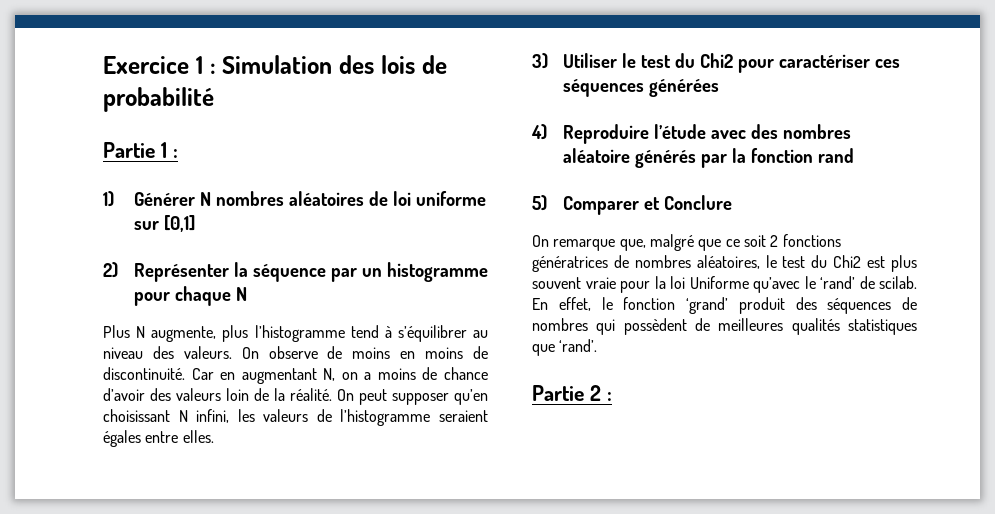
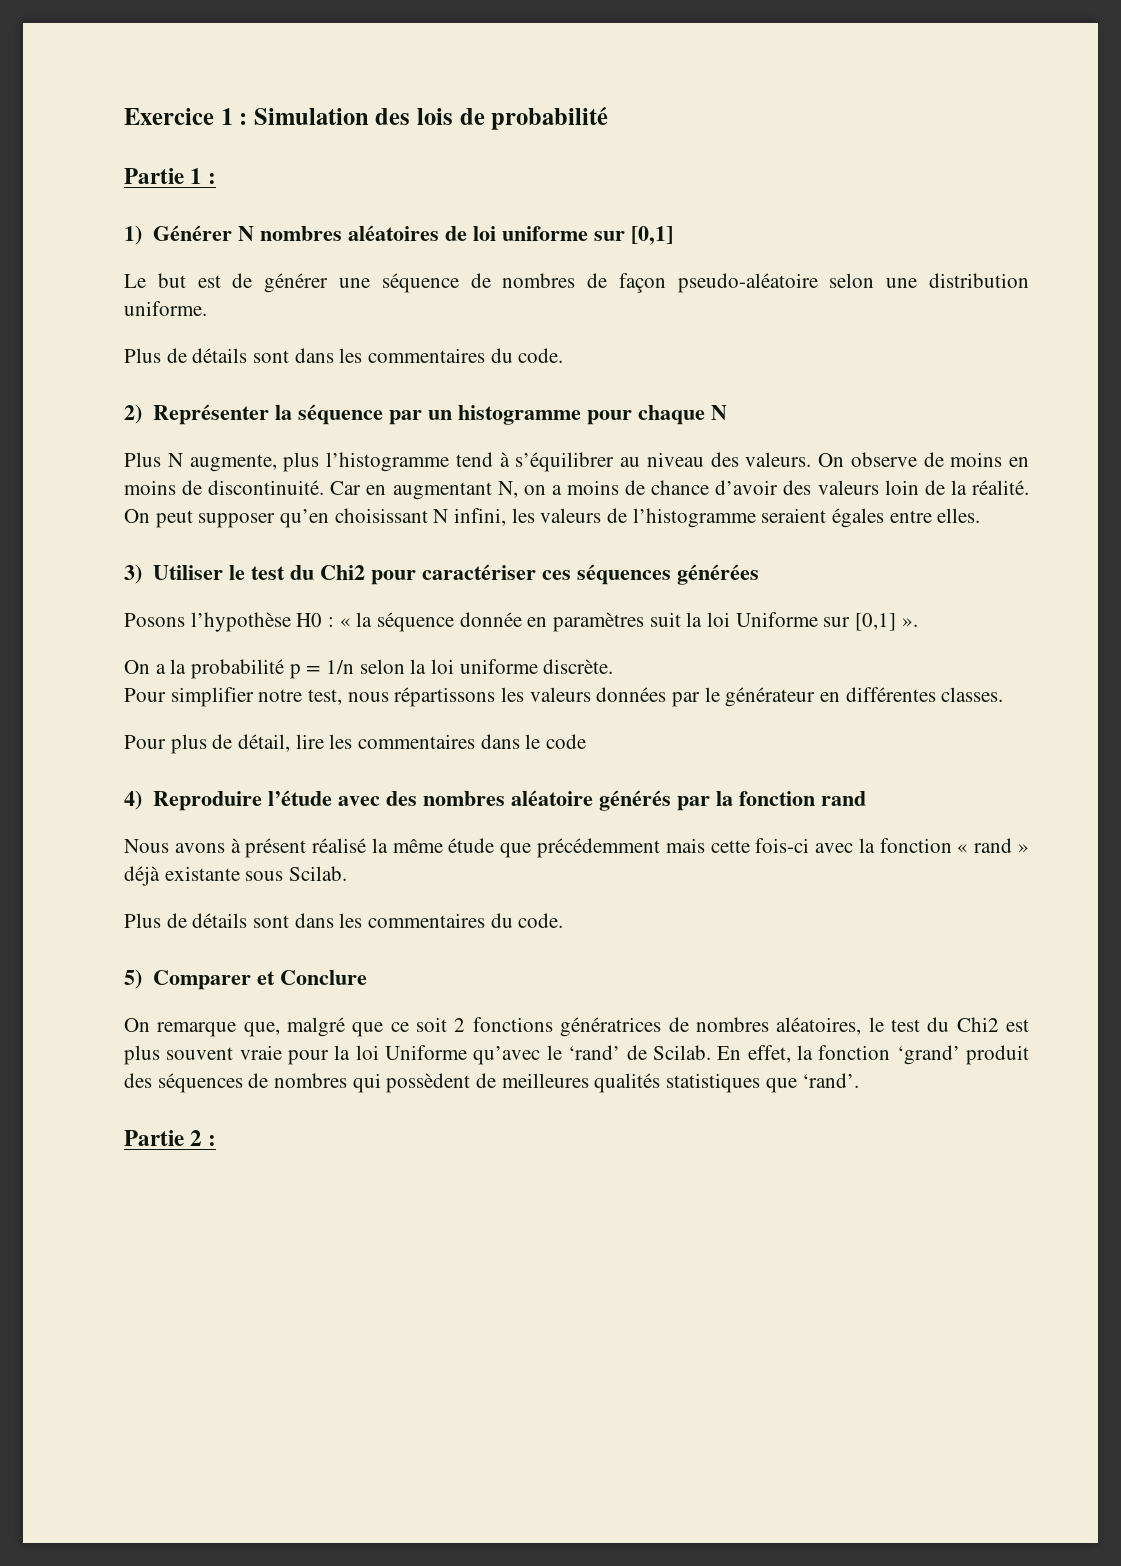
+ Le but est de générer une séquence de nombres de façon pseudo-aléatoire selon une distribution uniforme.
+ Plus de détails sont dans les commentaires du code.
+ Posons l’hypothèse H0 : « la séquence donnée en paramètres suit la loi Uniforme sur [0,1] ».
+ On a la probabilité p = 1/n selon la loi uniforme discrète.
+ Pour simplifier notre test, nous répartissons les valeurs données par le générateur en différentes classes.
+ Pour plus de détail, lire les commentaires dans le code
+ Nous avons à présent réalisé la même étude que précédemment mais cette fois-ci avec la fonction « rand » déjà existante sous Scilab.
+ Plus de détails sont dans les commentaires du code.
- On remarque que, malgré que ce soit 2 fonctions génératrices de nombres aléatoires, le test du Chi2 est plus souvent vraie pour la loi Uniforme qu’avec le ‘rand’ de scilab.
+ On remarque que, malgré que ce soit 2 fonctions génératrices de nombres aléatoires, le test du Chi2 est plus souvent vraie pour la loi Uniforme qu’avec le ‘rand’ de Scilab.
- En effet, le fonction ‘grand’ produit des séquences de nombres qui possèdent de meilleures qualités statistiques que ‘rand’.
+ En effet, la fonction ‘grand’ produit des séquences de nombres qui possèdent de meilleures qualités statistiques que ‘rand’.

